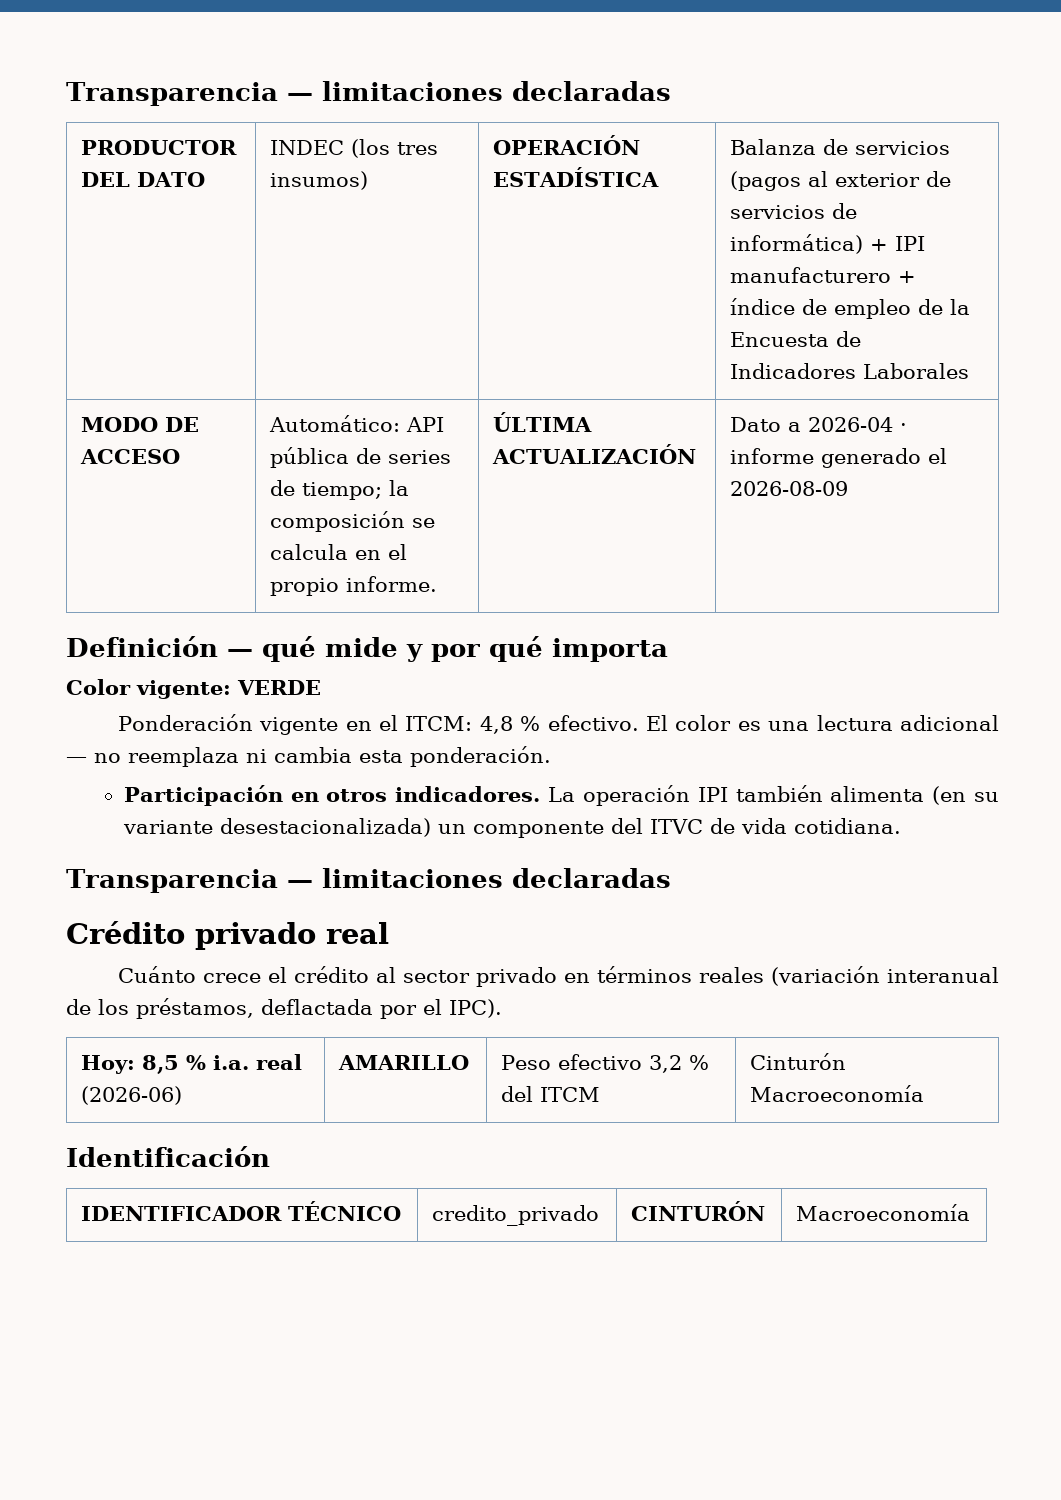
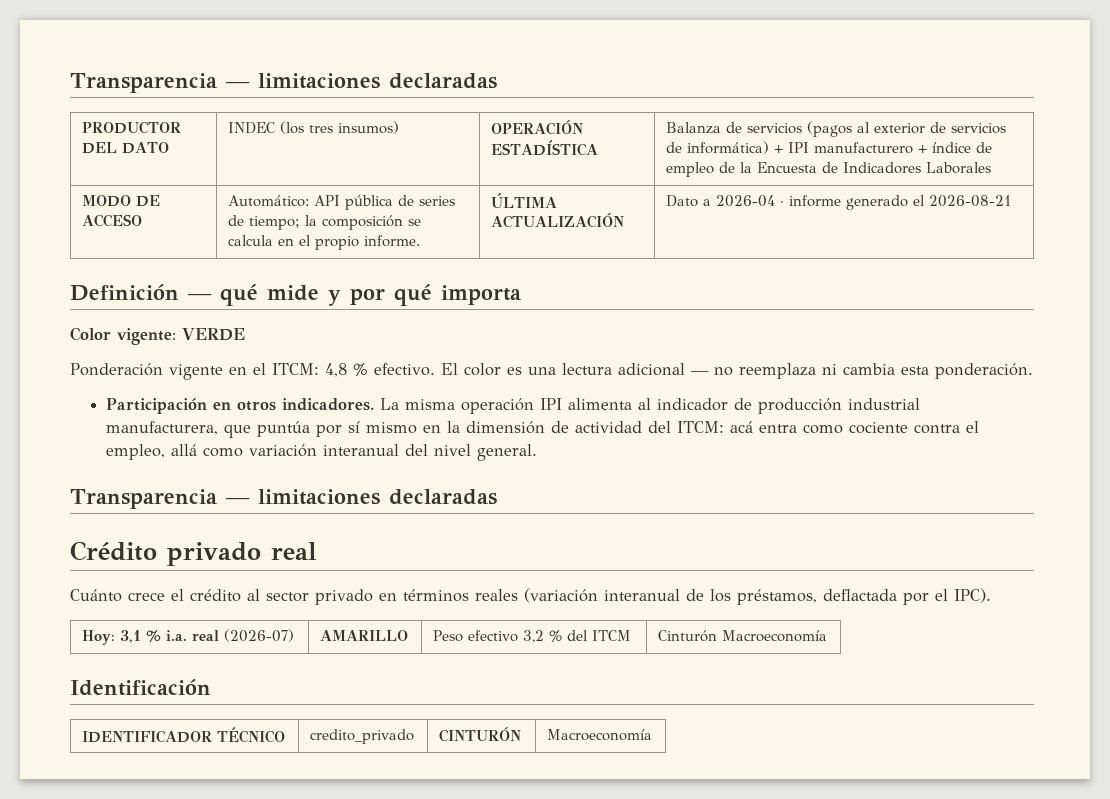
- MODO DE ACCESO | Automático: API pública de series de tiempo; la composición se calcula en el propio informe. | ÚLTIMA ACTUALIZACIÓN | Dato a 2026-04 · informe generado el 2026-08-09
+ MODO DE ACCESO | Automático: API pública de series de tiempo; la composición se calcula en el propio informe. | ÚLTIMA ACTUALIZACIÓN | Dato a 2026-04 · informe generado el 2026-08-21
- La operación IPI también alimenta (en su variante desestacionalizada) un componente del ITVC de vida cotidiana.
+ La misma operación IPI alimenta al indicador de producción industrial manufacturera, que puntúa por sí mismo en la dimensión de actividad del ITCM: acá entra como cociente contra el empleo, allá como variación interanual del nivel general.
- Hoy: 8,5 % i.a. real (2026-06) | AMARILLO | Peso efectivo 3,2 % del ITCM | Cinturón Macroeconomía
+ Hoy: 3,1 % i.a. real (2026-07) | AMARILLO | Peso efectivo 3,2 % del ITCM | Cinturón Macroeconomía

